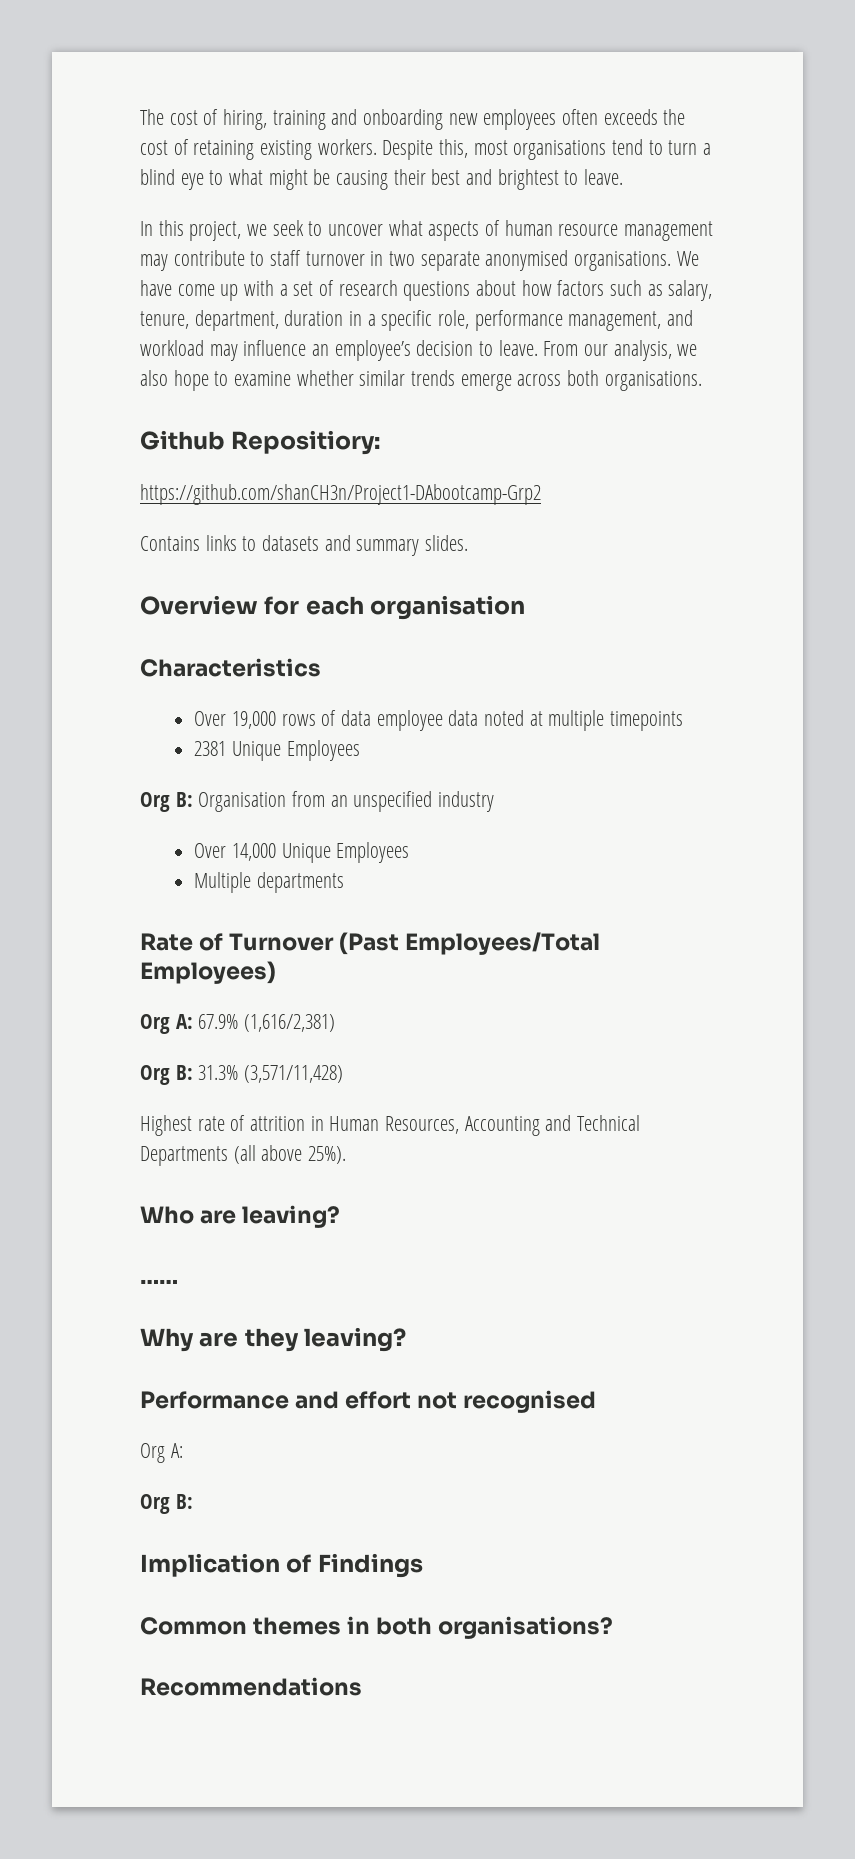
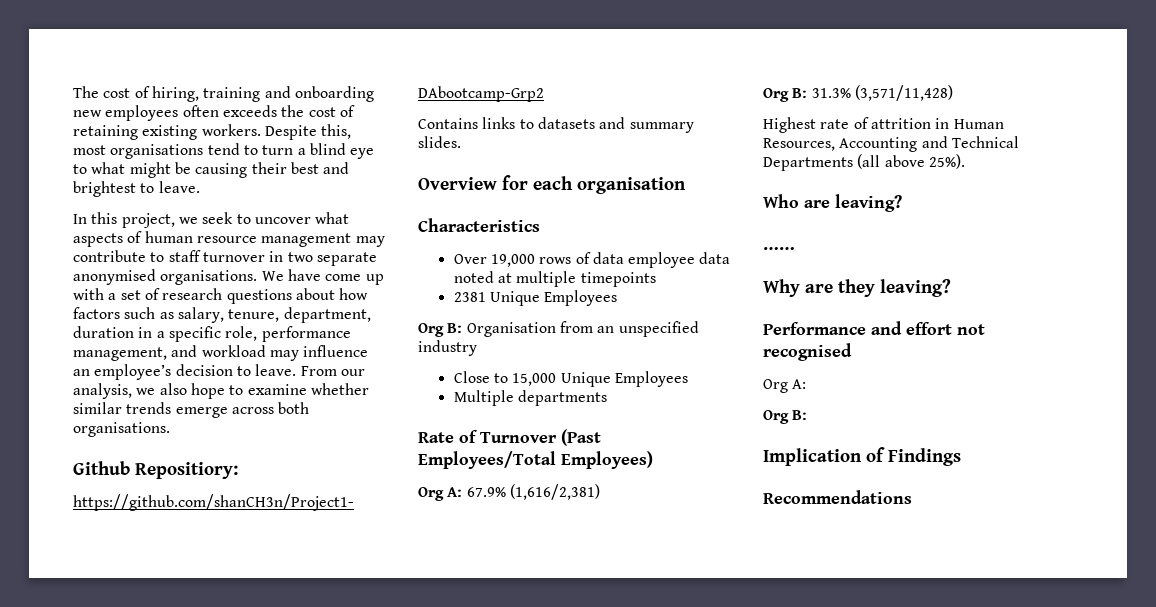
- Over 14,000 Unique Employees
+ Close to 15,000 Unique Employees
- Common themes in both organisations?

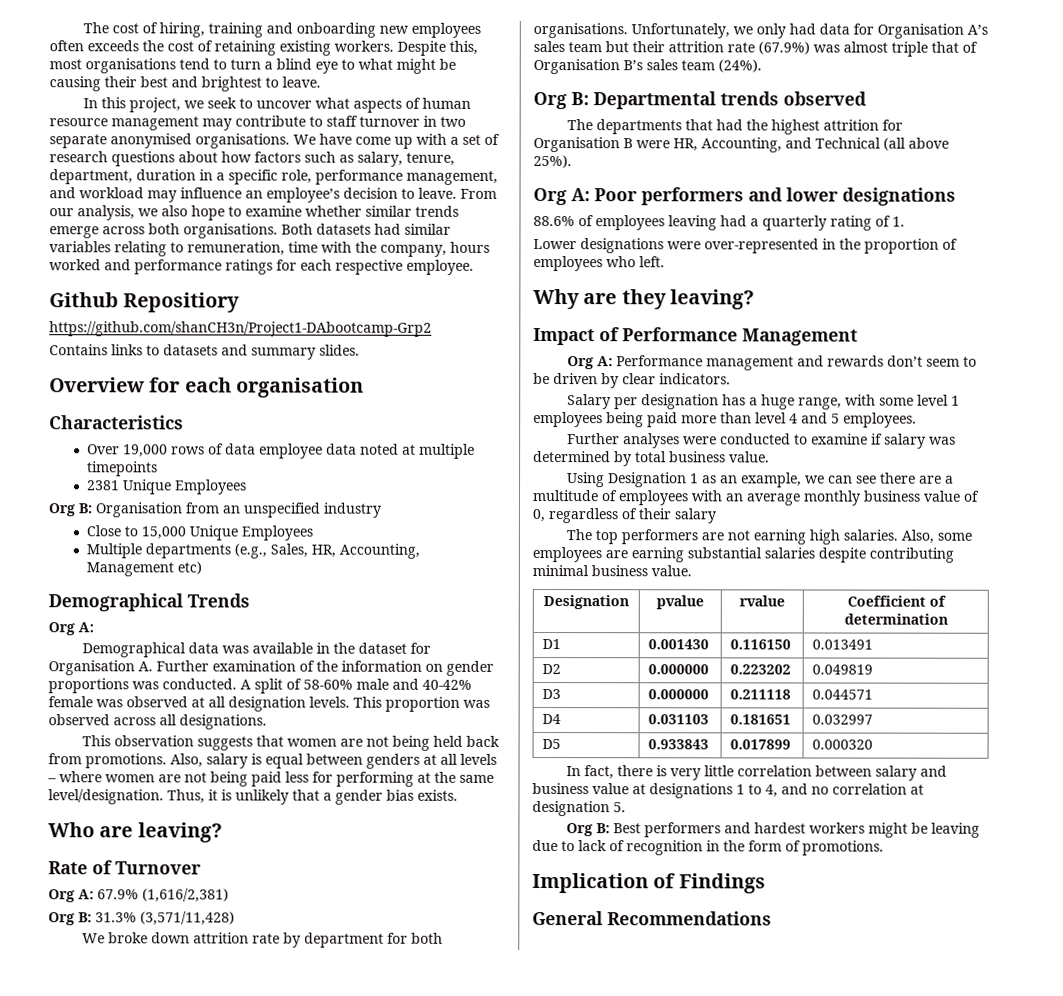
+ Both datasets had similar variables relating to remuneration, time with the company, hours worked and performance ratings for each respective employee.
- Github Repositiory:
+ Github Repositiory
- Multiple departments
+ Multiple departments (e.g., Sales, HR, Accounting, Management etc)
+ Demographical Trends
+ Org A:
+ Demographical data was available in the dataset for Organisation A. Further examination of the information on gender proportions was conducted. A split of 58-60% male and 40-42% female was observed at all designation levels. This proportion was observed across all designations.
+ This observation suggests that women are not being held back from promotions. Also, salary is equal between genders at all levels – where women are not being paid less for performing at the same level/designation. Thus, it is unlikely that a gender bias exists.
+ Who are leaving?
- Rate of Turnover (Past Employees/Total Employees)
+ Rate of Turnover
- Highest rate of attrition in Human Resources, Accounting and Technical Departments (all above 25%).
+ We broke down attrition rate by department for both organisations. Unfortunately, we only had data for Organisation A’s sales team but their attrition rate (67.9%) was almost triple that of Organisation B’s sales team (24%).
+ Org B: Departmental trends observed
+ The departments that had the highest attrition for Organisation B were HR, Accounting, and Technical (all above 25%).
- Who are leaving?
- ……
+ Org A: Poor performers and lower designations
+ 88.6% of employees leaving had a quarterly rating of 1.
+ Lower designations were over-represented in the proportion of employees who left.
  Why are they leaving?
- Performance and effort not recognised
- Org A:
- Org B:
+ Impact of Performance Management
+ Org A: Performance management and rewards don’t seem to be driven by clear indicators.
+ Salary per designation has a huge range, with some level 1 employees being paid more than level 4 and 5 employees.
+ Further analyses were conducted to examine if salary was determined by total business value.
+ Using Designation 1 as an example, we can see there are a multitude of employees with an average monthly business value of 0, regardless of their salary
+ The top performers are not earning high salaries. Also, some employees are earning substantial salaries despite contributing minimal business value.
+ Designation | pvalue | rvalue | Coefficient of determination
+ D1 | 0.001430 | 0.116150 | 0.013491
+ D2 | 0.000000 | 0.223202 | 0.049819
+ D3 | 0.000000 | 0.211118 | 0.044571
+ D4 | 0.031103 | 0.181651 | 0.032997
+ D5 | 0.933843 | 0.017899 | 0.000320
+ In fact, there is very little correlation between salary and business value at designations 1 to 4, and no correlation at designation 5.
+ Org B: Best performers and hardest workers might be leaving due to lack of recognition in the form of promotions.
- Recommendations
+ General Recommendations

